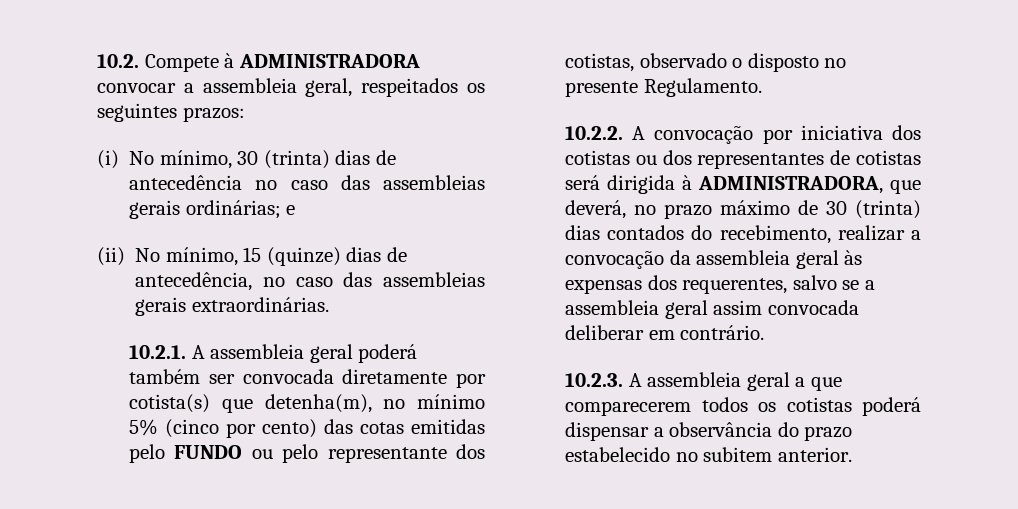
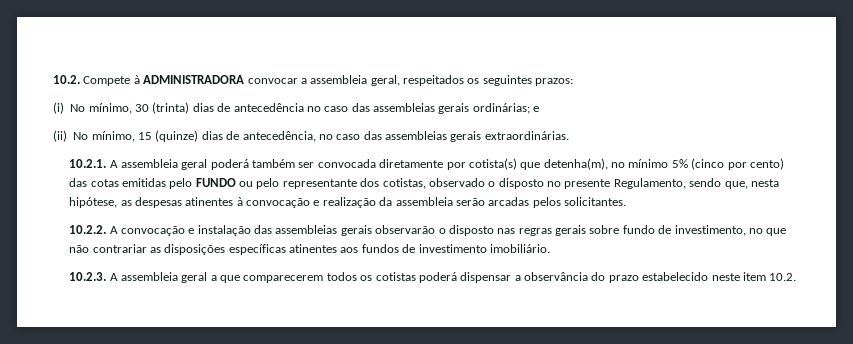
- 10.2.1. A assembleia geral poderá também ser convocada diretamente por cotista(s) que detenha(m), no mínimo 5% (cinco por cento) das cotas emitidas pelo FUNDO ou pelo representante dos cotistas, observado o disposto no presente Regulamento.
- 10.2.2. A convocação por iniciativa dos cotistas ou dos representantes de cotistas será dirigida à ADMINISTRADORA, que deverá, no prazo máximo de 30 (trinta) dias contados do recebimento, realizar a convocação da assembleia geral às expensas dos requerentes, salvo se a assembleia geral assim convocada deliberar em contrário.
+ 10.2.1. A assembleia geral poderá também ser convocada diretamente por cotista(s) que detenha(m), no mínimo 5% (cinco por cento) das cotas emitidas pelo FUNDO ou pelo representante dos cotistas, observado o disposto no presente Regulamento, sendo que, nesta hipótese, as despesas atinentes à convocação e realização da assembleia serão arcadas pelos solicitantes.
+ 10.2.2. A convocação e instalação das assembleias gerais observarão o disposto nas regras gerais sobre fundo de investimento, no que não contrariar as disposições específicas atinentes aos fundos de investimento imobiliário.
- 10.2.3. A assembleia geral a que comparecerem todos os cotistas poderá dispensar a observância do prazo estabelecido no subitem anterior.
+ 10.2.3. A assembleia geral a que comparecerem todos os cotistas poderá dispensar a observância do prazo estabelecido neste item 10.2.

